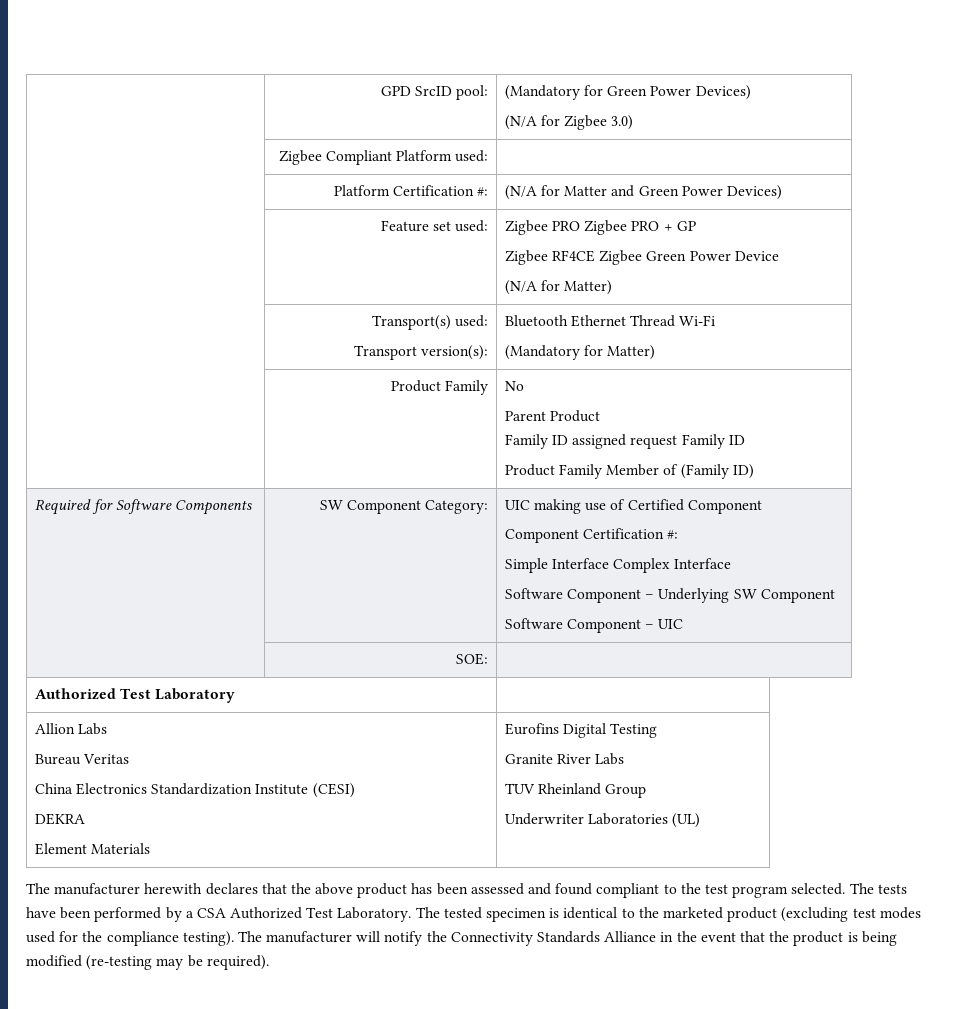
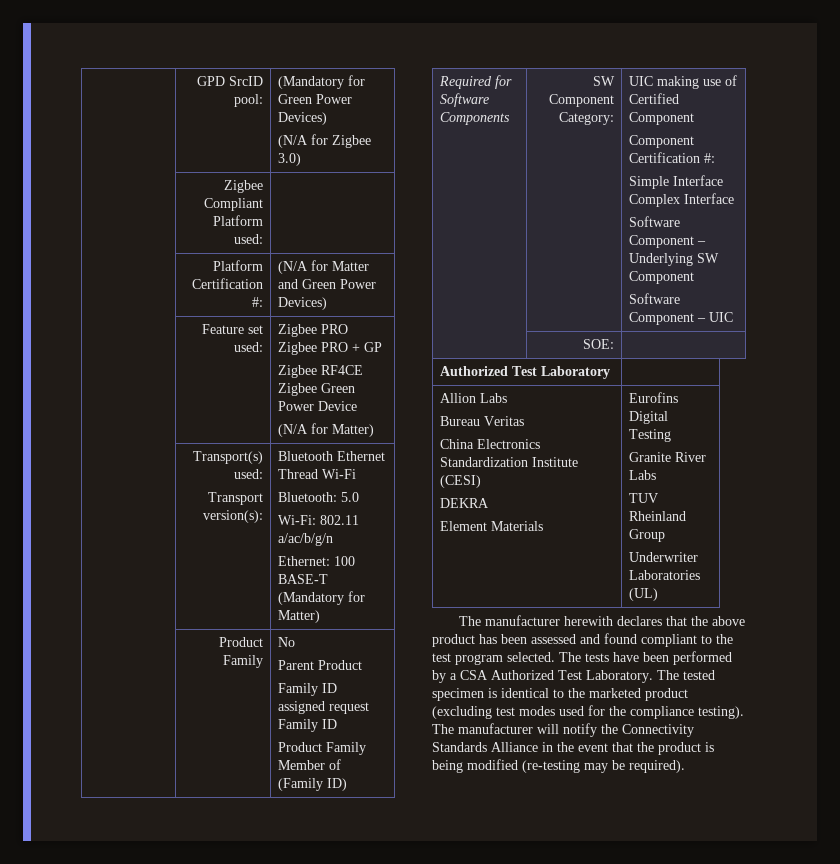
  | Transport(s) used:
  Transport version(s): | Bluetooth Ethernet Thread Wi-Fi
- (Mandatory for Matter)
+ Bluetooth: 5.0
+ Wi-Fi: 802.11 a/ac/b/g/n
+ Ethernet: 100 BASE-T (Mandatory for Matter)

